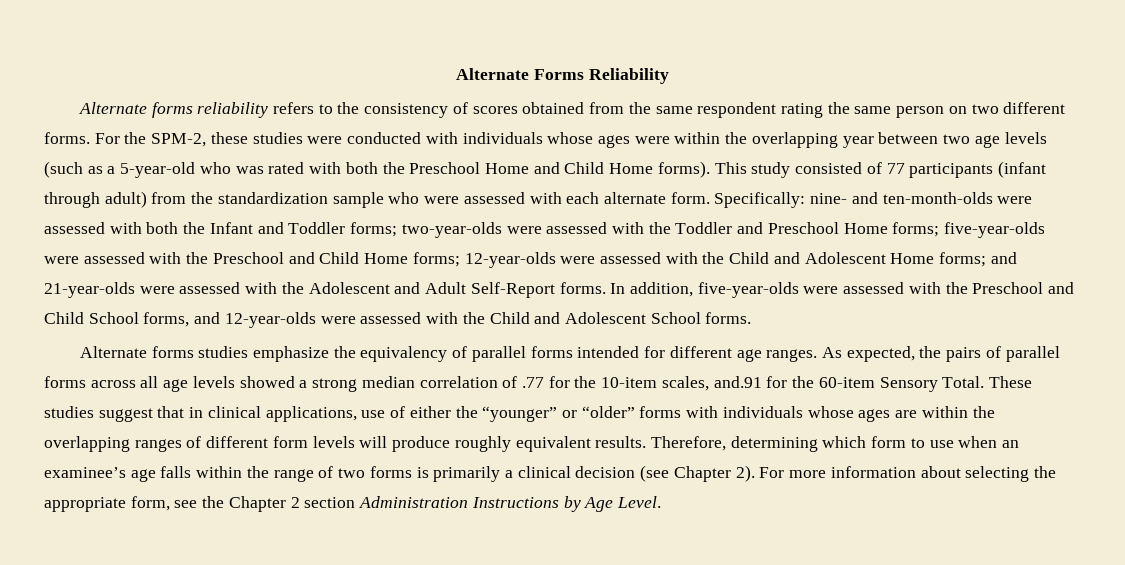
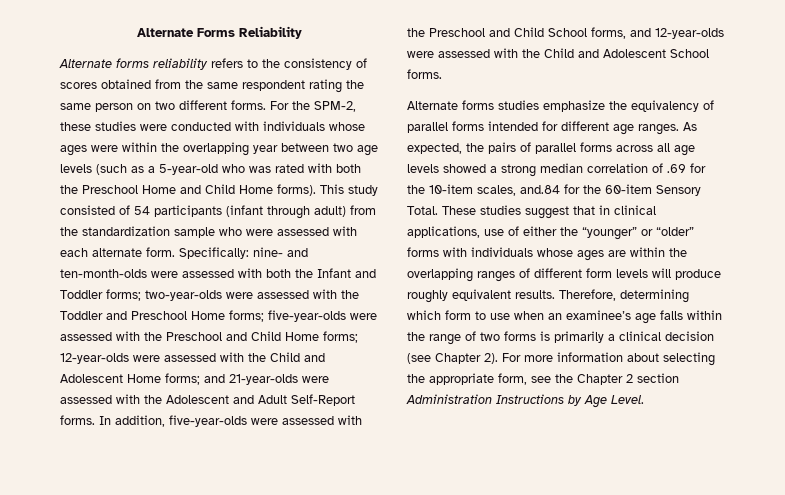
- This study consisted of 77 participants (infant through adult) from the standardization sample who were assessed with each alternate form.
+ This study consisted of 54 participants (infant through adult) from the standardization sample who were assessed with each alternate form.
- As expected, the pairs of parallel forms across all age levels showed a strong median correlation of .77 for the 10-item scales, and.91 for the 60-item Sensory Total.
+ As expected, the pairs of parallel forms across all age levels showed a strong median correlation of .69 for the 10-item scales, and.84 for the 60-item Sensory Total.

